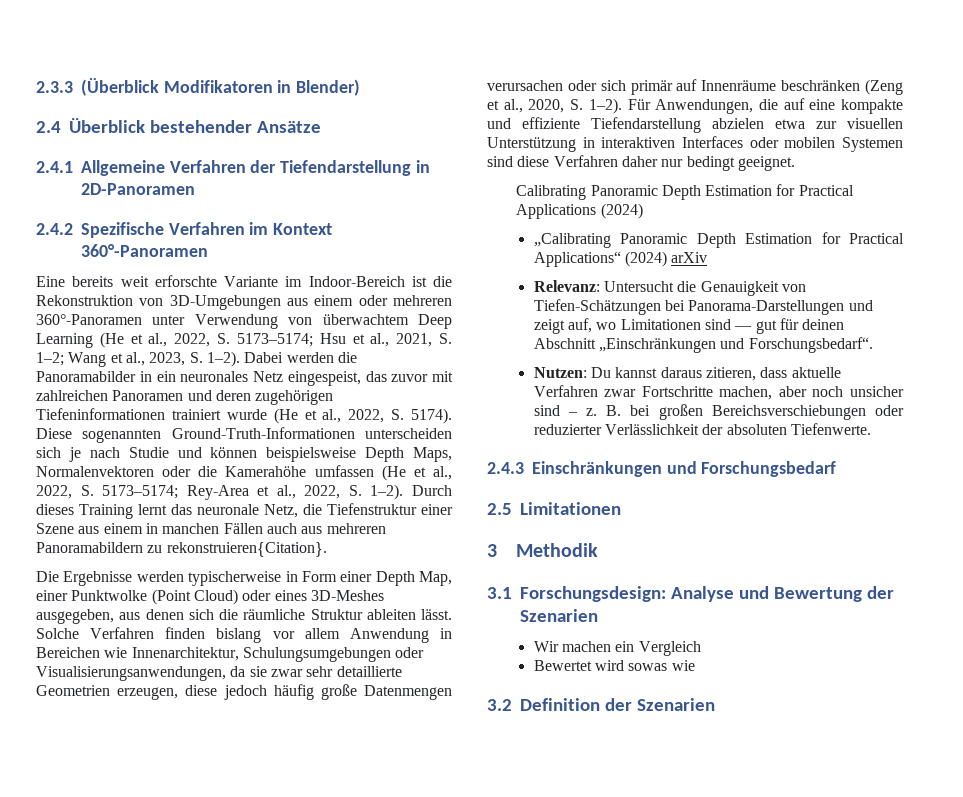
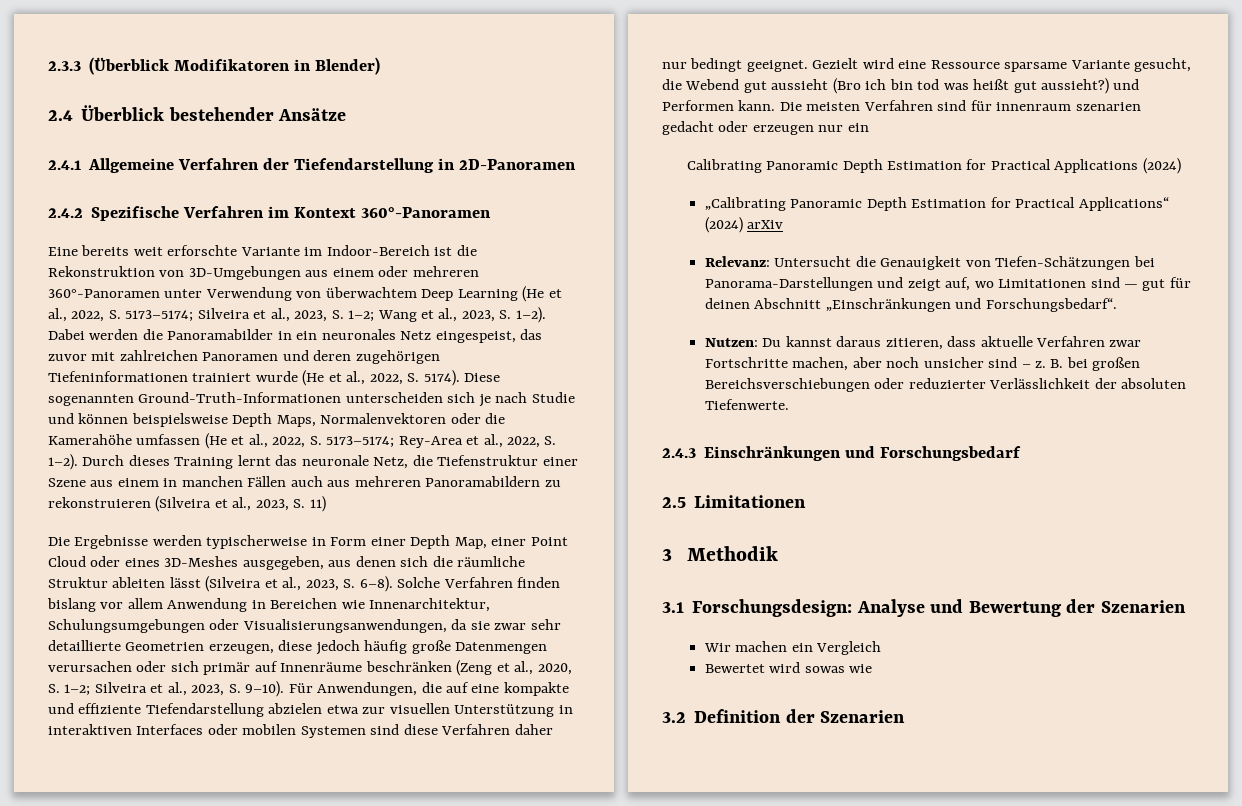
- Eine bereits weit erforschte Variante im Indoor-Bereich ist die Rekonstruktion von 3D-Umgebungen aus einem oder mehreren 360°-Panoramen unter Verwendung von überwachtem Deep Learning (He et al., 2022, S. 5173–5174; Hsu et al., 2021, S. 1–2; Wang et al., 2023, S. 1–2).
+ Eine bereits weit erforschte Variante im Indoor-Bereich ist die Rekonstruktion von 3D-Umgebungen aus einem oder mehreren 360°-Panoramen unter Verwendung von überwachtem Deep Learning (He et al., 2022, S. 5173–5174; Silveira et al., 2023, S. 1–2; Wang et al., 2023, S. 1–2).
- Durch dieses Training lernt das neuronale Netz, die Tiefenstruktur einer Szene aus einem in manchen Fällen auch aus mehreren Panoramabildern zu rekonstruieren{Citation}.
+ Durch dieses Training lernt das neuronale Netz, die Tiefenstruktur einer Szene aus einem in manchen Fällen auch aus mehreren Panoramabildern zu rekonstruieren (Silveira et al., 2023, S. 11)
- Die Ergebnisse werden typischerweise in Form einer Depth Map, einer Punktwolke (Point Cloud) oder eines 3D-Meshes ausgegeben, aus denen sich die räumliche Struktur ableiten lässt.
+ Die Ergebnisse werden typischerweise in Form einer Depth Map, einer Point Cloud oder eines 3D-Meshes ausgegeben, aus denen sich die räumliche Struktur ableiten lässt (Silveira et al., 2023, S. 6–8).
- Solche Verfahren finden bislang vor allem Anwendung in Bereichen wie Innenarchitektur, Schulungsumgebungen oder Visualisierungsanwendungen, da sie zwar sehr detaillierte Geometrien erzeugen, diese jedoch häufig große Datenmengen verursachen oder sich primär auf Innenräume beschränken (Zeng et al., 2020, S. 1–2).
+ Solche Verfahren finden bislang vor allem Anwendung in Bereichen wie Innenarchitektur, Schulungsumgebungen oder Visualisierungsanwendungen, da sie zwar sehr detaillierte Geometrien erzeugen, diese jedoch häufig große Datenmengen verursachen oder sich primär auf Innenräume beschränken (Zeng et al., 2020, S. 1–2; Silveira et al., 2023, S. 9–10).
+ Gezielt wird eine Ressource sparsame Variante gesucht, die Webend gut aussieht (Bro ich bin tod was heißt gut aussieht?) und Performen kann. Die meisten Verfahren sind für innenraum szenarien gedacht oder erzeugen nur ein

